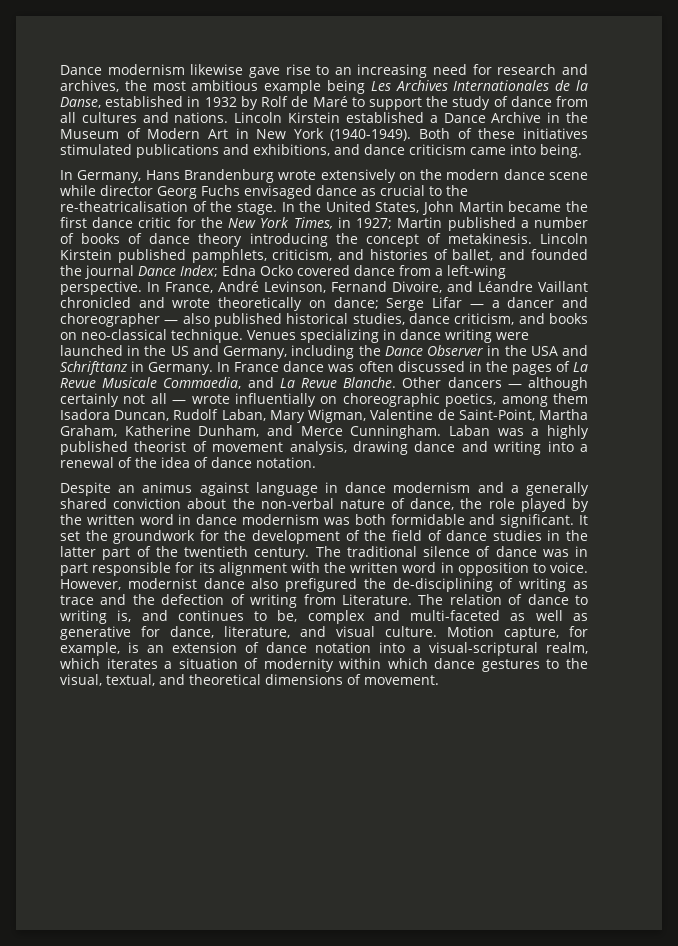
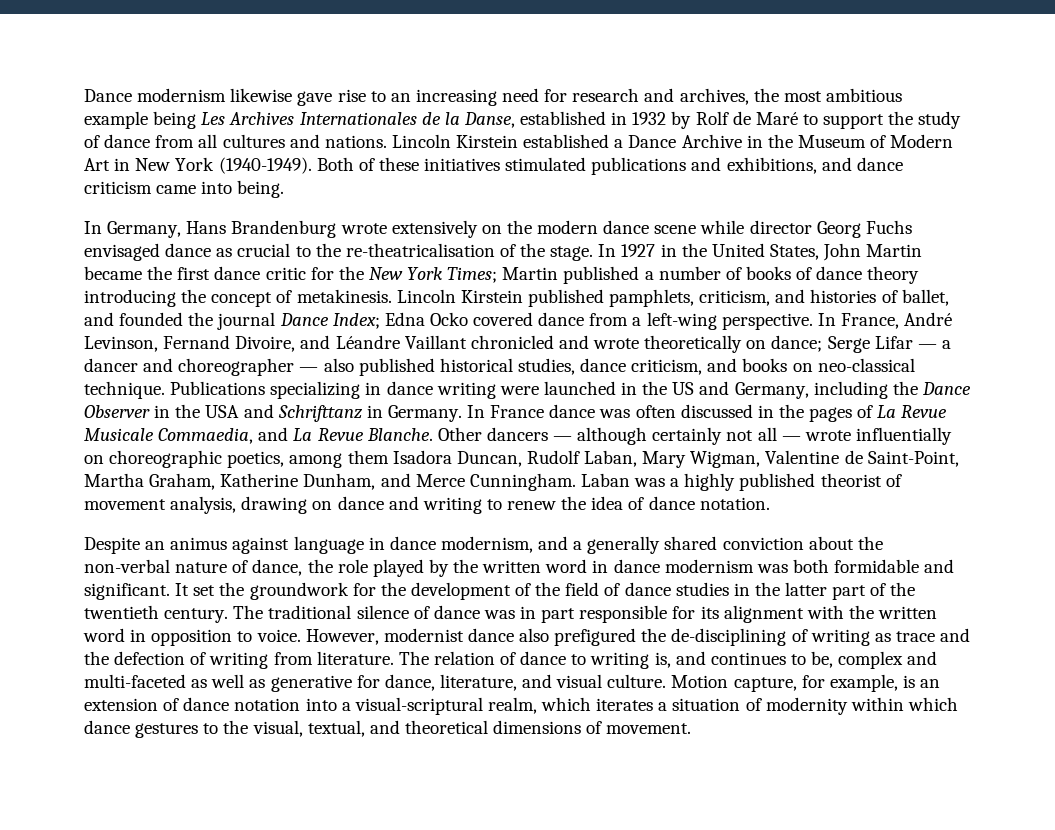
- In the United States, John Martin became the first dance critic for the New York Times, in 1927; Martin published a number of books of dance theory introducing the concept of metakinesis.
+ In 1927 in the United States, John Martin became the first dance critic for the New York Times; Martin published a number of books of dance theory introducing the concept of metakinesis.
- Venues specializing in dance writing were launched in the US and Germany, including the Dance Observer in the USA and Schrifttanz in Germany.
+ Publications specializing in dance writing were launched in the US and Germany, including the Dance Observer in the USA and Schrifttanz in Germany.
- Laban was a highly published theorist of movement analysis, drawing dance and writing into a renewal of the idea of dance notation.
+ Laban was a highly published theorist of movement analysis, drawing on dance and writing to renew the idea of dance notation.
- Despite an animus against language in dance modernism and a generally shared conviction about the non-verbal nature of dance, the role played by the written word in dance modernism was both formidable and significant.
+ Despite an animus against language in dance modernism, and a generally shared conviction about the non-verbal nature of dance, the role played by the written word in dance modernism was both formidable and significant.
- However, modernist dance also prefigured the de-disciplining of writing as trace and the defection of writing from Literature.
+ However, modernist dance also prefigured the de-disciplining of writing as trace and the defection of writing from literature.

